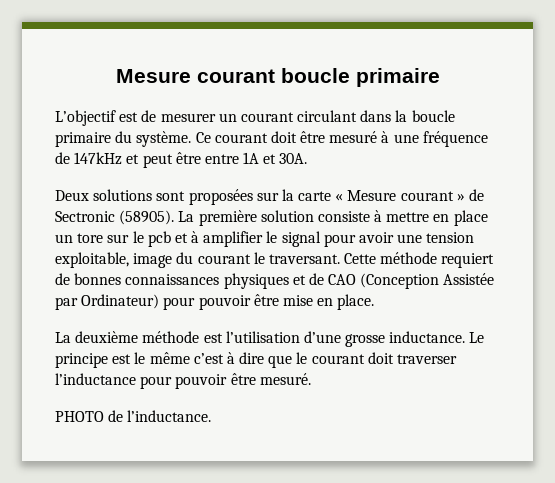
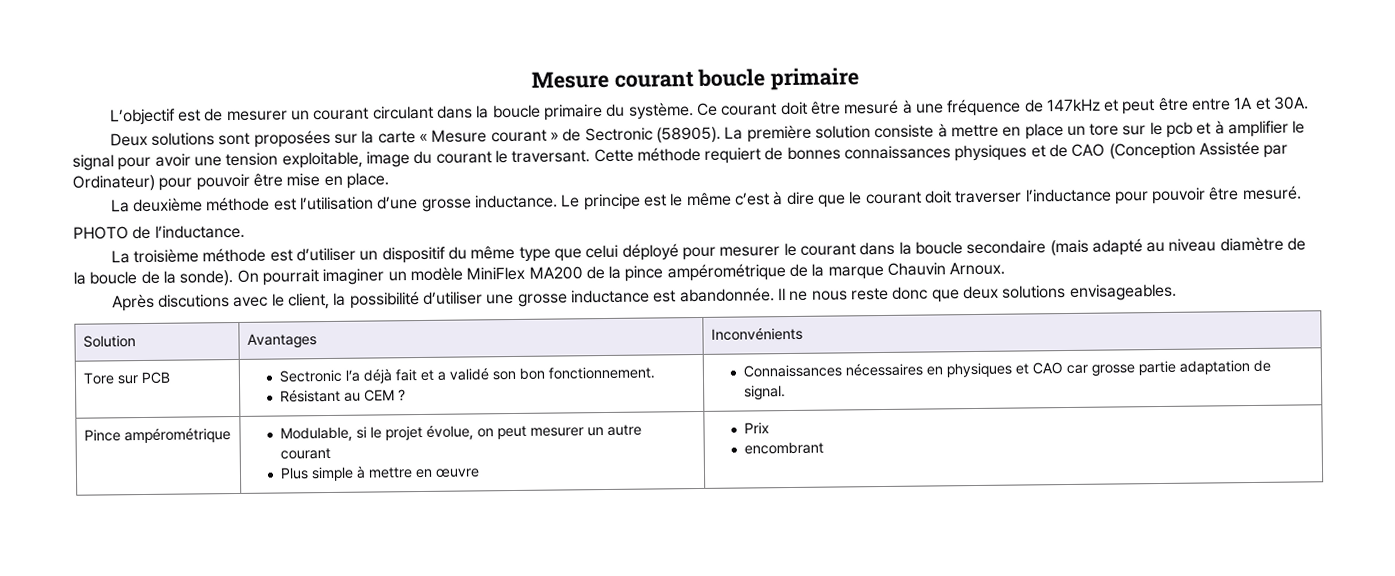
+ La troisième méthode est d’utiliser un dispositif du même type que celui déployé pour mesurer le courant dans la boucle secondaire (mais adapté au niveau diamètre de la boucle de la sonde). On pourrait imaginer un modèle MiniFlex MA200 de la pince ampérométrique de la marque Chauvin Arnoux.
+ Après discutions avec le client, la possibilité d’utiliser une grosse inductance est abandonnée. Il ne nous reste donc que deux solutions envisageables.
+ Solution | Avantages | Inconvénients
+ Tore sur PCB | Sectronic l’a déjà fait et a validé son bon fonctionnement.
+ Résistant au CEM ? | Connaissances nécessaires en physiques et CAO car grosse partie adaptation de signal.
+ Pince ampérométrique | Modulable, si le projet évolue, on peut mesurer un autre courant
+ Plus simple à mettre en œuvre | Prix
+ encombrant

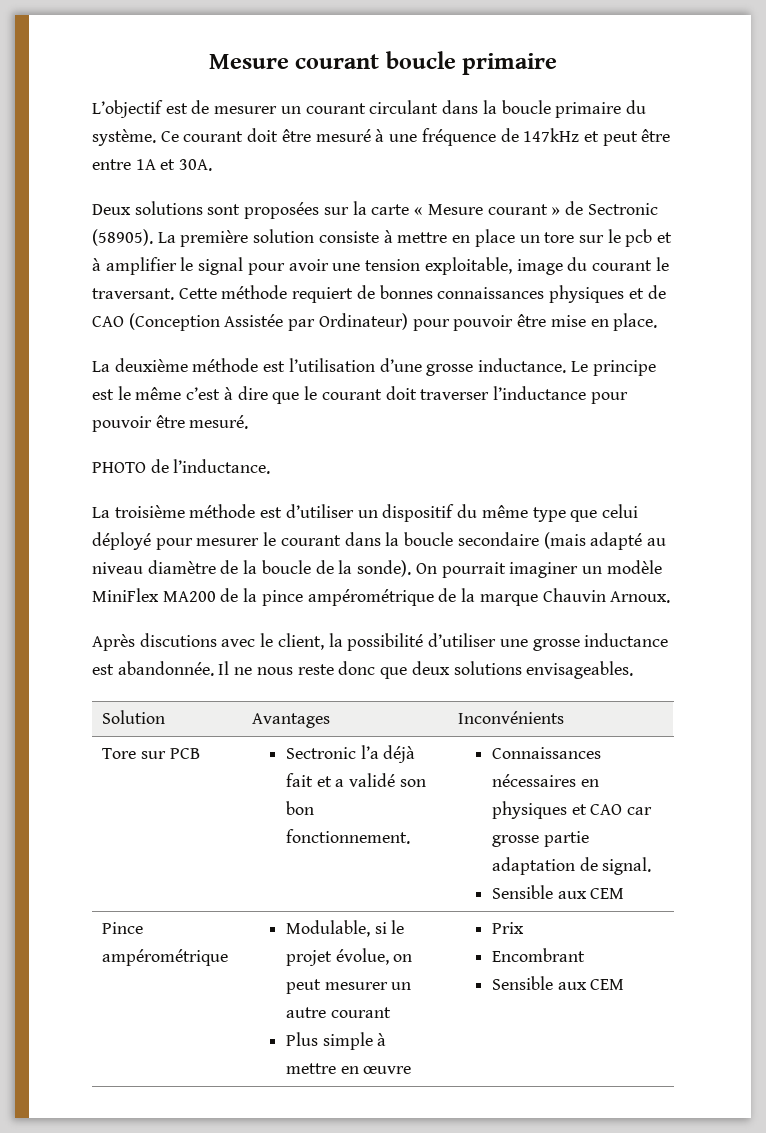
- Tore sur PCB | Sectronic l’a déjà fait et a validé son bon fonctionnement.
- Résistant au CEM ? | Connaissances nécessaires en physiques et CAO car grosse partie adaptation de signal.
+ Tore sur PCB | Sectronic l’a déjà fait et a validé son bon fonctionnement. | Connaissances nécessaires en physiques et CAO car grosse partie adaptation de signal.
+ Sensible aux CEM
  Pince ampérométrique | Modulable, si le projet évolue, on peut mesurer un autre courant
  Plus simple à mettre en œuvre | Prix
- encombrant
+ Encombrant
+ Sensible aux CEM

